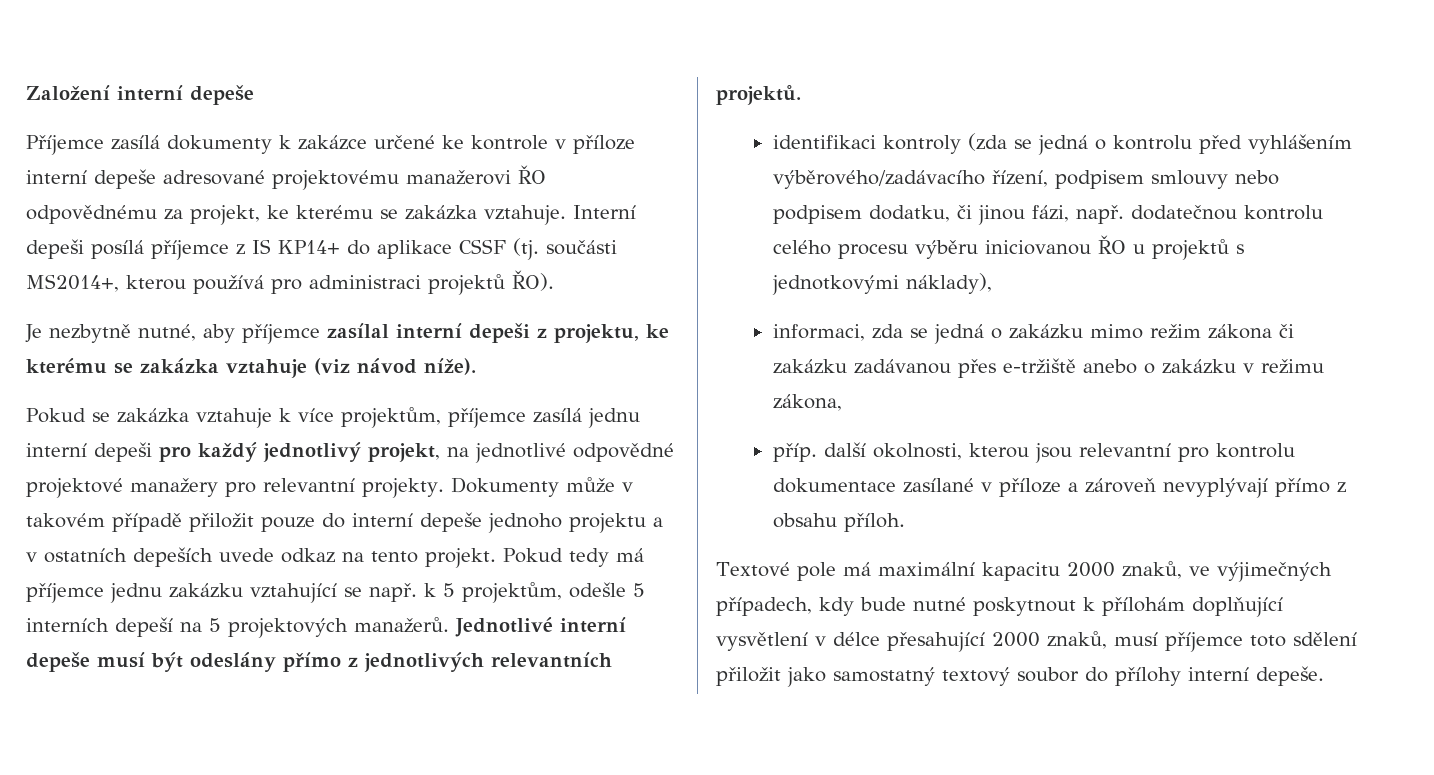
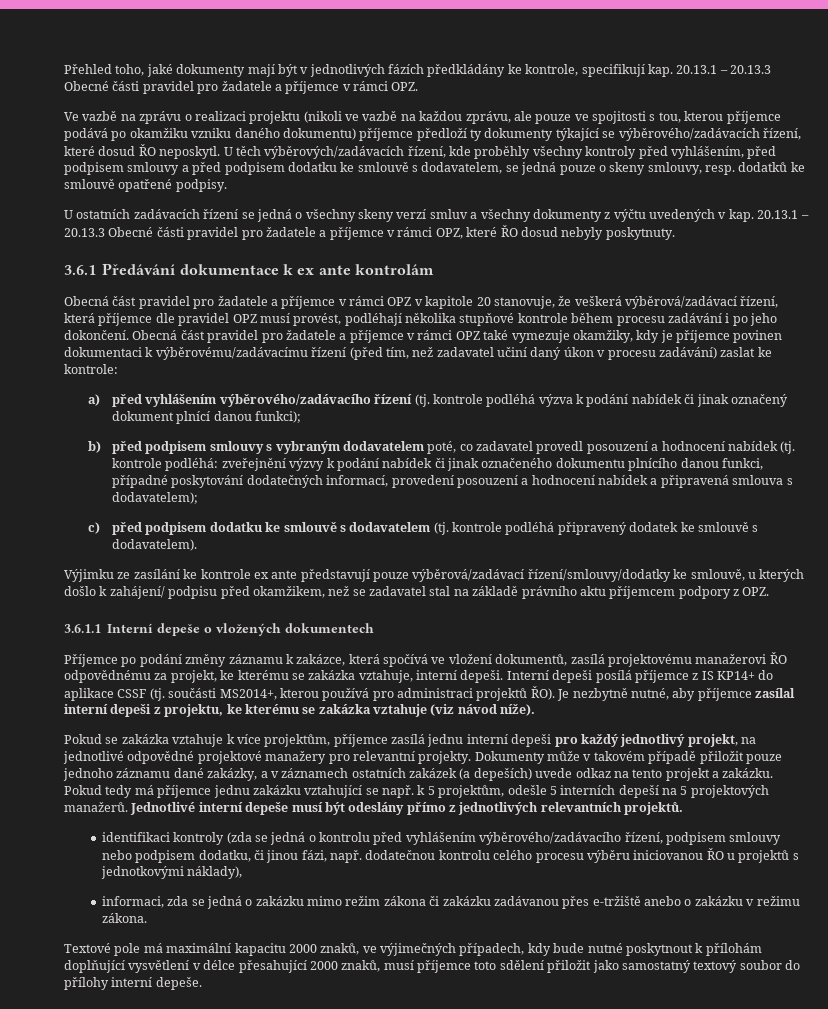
- Založení interní depeše
- Příjemce zasílá dokumenty k zakázce určené ke kontrole v příloze interní depeše adresované projektovému manažerovi ŘO odpovědnému za projekt, ke kterému se zakázka vztahuje.
+ Přehled toho, jaké dokumenty mají být v jednotlivých fázích předkládány ke kontrole, specifikují kap. 20.13.1 – 20.13.3 Obecné části pravidel pro žadatele a příjemce v rámci OPZ.
+ Ve vazbě na zprávu o realizaci projektu (nikoli ve vazbě na každou zprávu, ale pouze ve spojitosti s tou, kterou příjemce podává po okamžiku vzniku daného dokumentu) příjemce předloží ty dokumenty týkající se výběrového/zadávacích řízení, které dosud ŘO neposkytl. U těch výběrových/zadávacích řízení, kde proběhly všechny kontroly před vyhlášením, před podpisem smlouvy a před podpisem dodatku ke smlouvě s dodavatelem, se jedná pouze o skeny smlouvy, resp. dodatků ke smlouvě opatřené podpisy.
+ U ostatních zadávacích řízení se jedná o všechny skeny verzí smluv a všechny dokumenty z výčtu uvedených v kap. 20.13.1 – 20.13.3 Obecné části pravidel pro žadatele a příjemce v rámci OPZ, které ŘO dosud nebyly poskytnuty.
+ 3.6.1 Předávání dokumentace k ex ante kontrolám
+ Obecná část pravidel pro žadatele a příjemce v rámci OPZ v kapitole 20 stanovuje, že veškerá výběrová/zadávací řízení, která příjemce dle pravidel OPZ musí provést, podléhají několika stupňové kontrole během procesu zadávání i po jeho dokončení. Obecná část pravidel pro žadatele a příjemce v rámci OPZ také vymezuje okamžiky, kdy je příjemce povinen dokumentaci k výběrovému/zadávacímu řízení (před tím, než zadavatel učiní daný úkon v procesu zadávání) zaslat ke kontrole:
+ a) před vyhlášením výběrového/zadávacího řízení (tj. kontrole podléhá výzva k podání nabídek či jinak označený dokument plnící danou funkci);
+ b) před podpisem smlouvy s vybraným dodavatelem poté, co zadavatel provedl posouzení a hodnocení nabídek (tj. kontrole podléhá: zveřejnění výzvy k podání nabídek či jinak označeného dokumentu plnícího danou funkci, případné poskytování dodatečných informací, provedení posouzení a hodnocení nabídek a připravená smlouva s dodavatelem);
+ c) před podpisem dodatku ke smlouvě s dodavatelem (tj. kontrole podléhá připravený dodatek ke smlouvě s dodavatelem).
+ Výjimku ze zasílání ke kontrole ex ante představují pouze výběrová/zadávací řízení/smlouvy/dodatky ke smlouvě, u kterých došlo k zahájení/ podpisu před okamžikem, než se zadavatel stal na základě právního aktu příjemcem podpory z OPZ.
+ 3.6.1.1 Interní depeše o vložených dokumentech
+ Příjemce po podání změny záznamu k zakázce, která spočívá ve vložení dokumentů, zasílá projektovému manažerovi ŘO odpovědnému za projekt, ke kterému se zakázka vztahuje, interní depeši.
- Interní depeši posílá příjemce z IS KP14+ do aplikace CSSF (tj. součásti MS2014+, kterou používá pro administraci projektů ŘO).
- Je nezbytně nutné, aby příjemce zasílal interní depeši z projektu, ke kterému se zakázka vztahuje (viz návod níže).
+ Interní depeši posílá příjemce z IS KP14+ do aplikace CSSF (tj. součásti MS2014+, kterou používá pro administraci projektů ŘO). Je nezbytně nutné, aby příjemce zasílal interní depeši z projektu, ke kterému se zakázka vztahuje (viz návod níže).
- Dokumenty může v takovém případě přiložit pouze do interní depeše jednoho projektu a v ostatních depeších uvede odkaz na tento projekt.
+ Dokumenty může v takovém případě přiložit pouze jednoho záznamu dané zakázky, a v záznamech ostatních zakázek (a depeších) uvede odkaz na tento projekt a zakázku.
- informaci, zda se jedná o zakázku mimo režim zákona či zakázku zadávanou přes e-tržiště anebo o zakázku v režimu zákona,
- příp. další okolnosti, kterou jsou relevantní pro kontrolu dokumentace zasílané v příloze a zároveň nevyplývají přímo z obsahu příloh.
+ informaci, zda se jedná o zakázku mimo režim zákona či zakázku zadávanou přes e-tržiště anebo o zakázku v režimu zákona.

